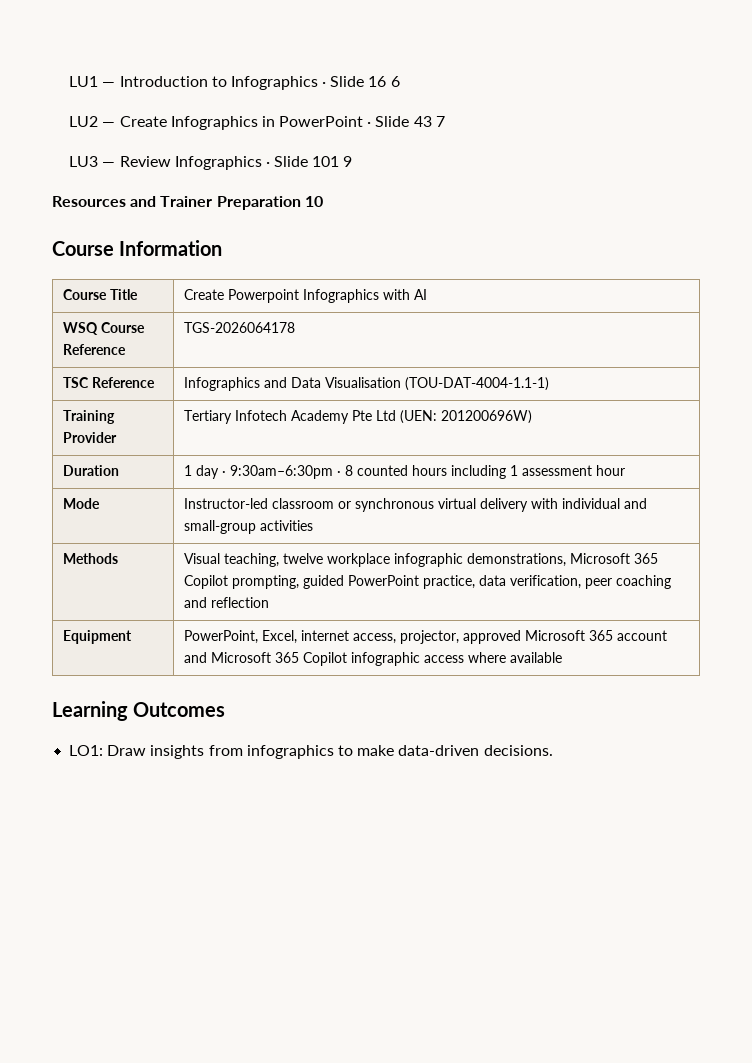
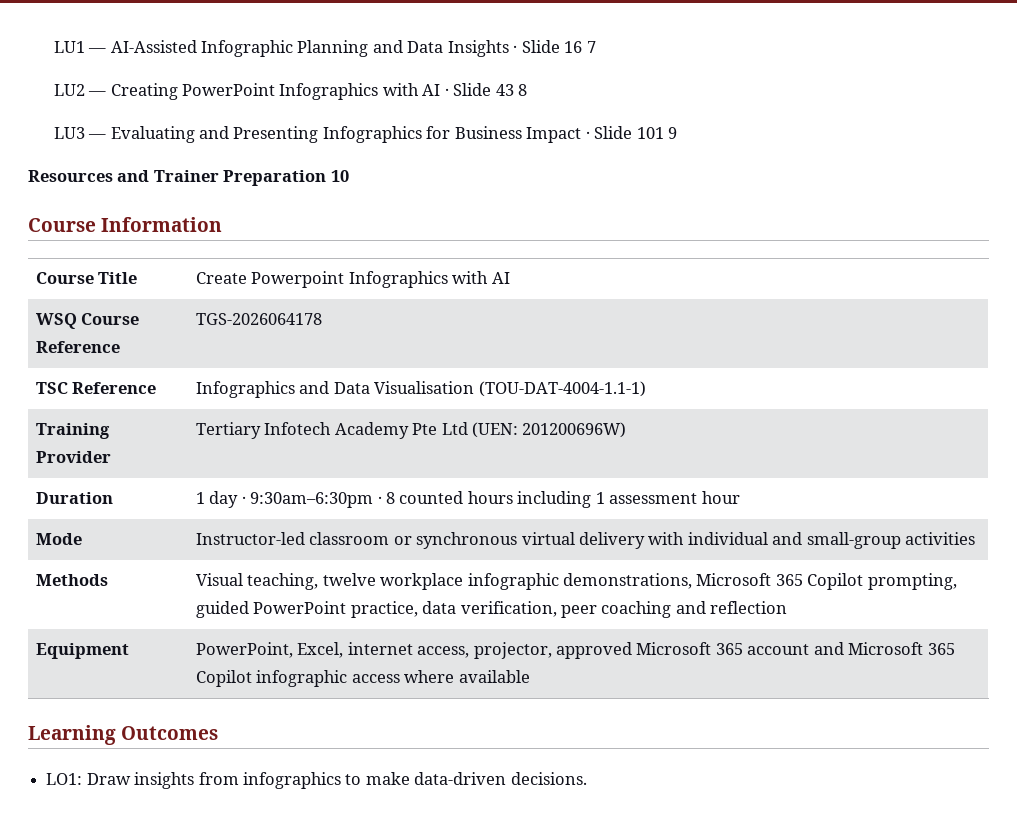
- LU1 — Introduction to Infographics · Slide 16 6
+ LU1 — AI-Assisted Infographic Planning and Data Insights · Slide 16 7
- LU2 — Create Infographics in PowerPoint · Slide 43 7
+ LU2 — Creating PowerPoint Infographics with AI · Slide 43 8
- LU3 — Review Infographics · Slide 101 9
+ LU3 — Evaluating and Presenting Infographics for Business Impact · Slide 101 9

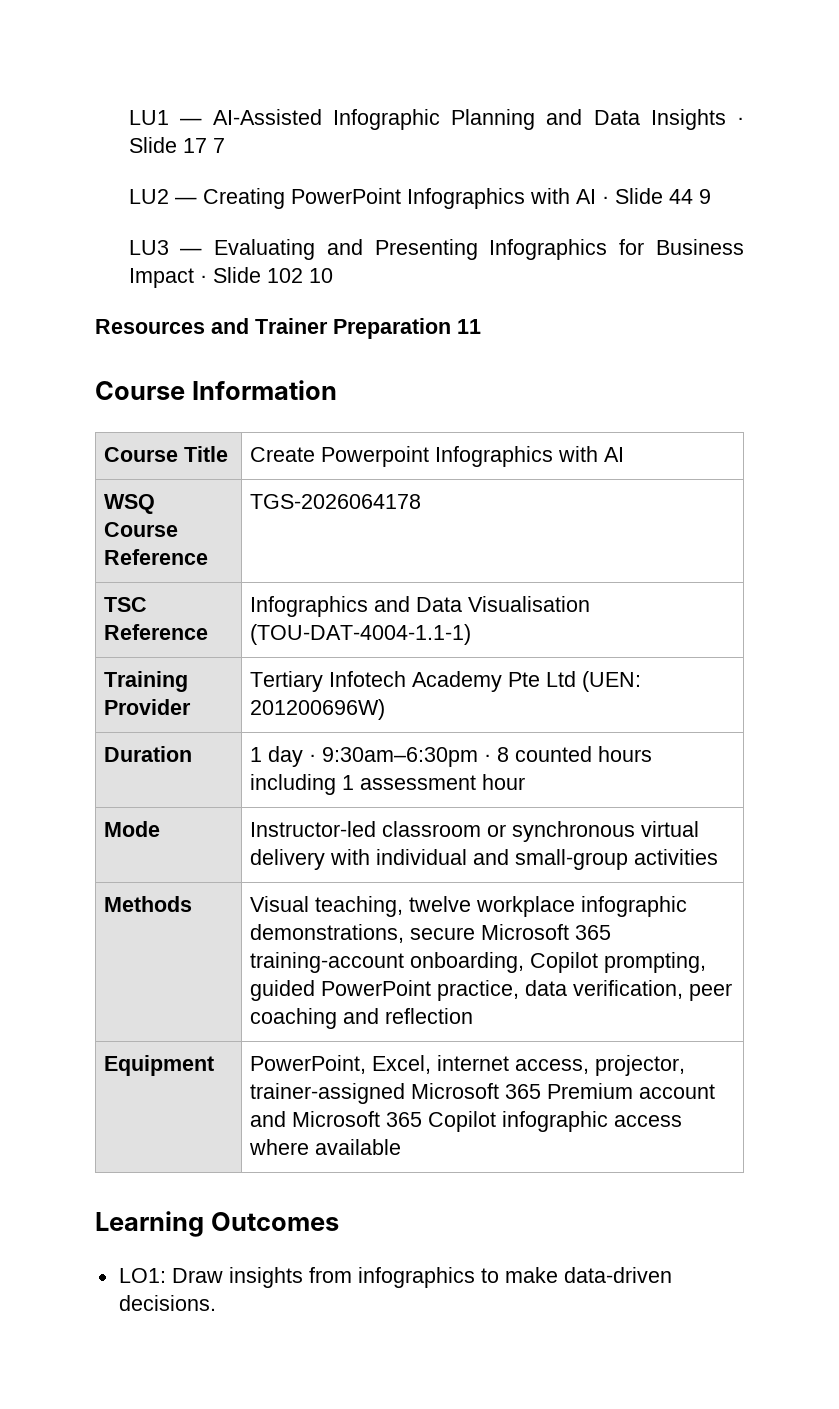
- LU1 — AI-Assisted Infographic Planning and Data Insights · Slide 16 7
+ LU1 — AI-Assisted Infographic Planning and Data Insights · Slide 17 7
- LU2 — Creating PowerPoint Infographics with AI · Slide 43 8
+ LU2 — Creating PowerPoint Infographics with AI · Slide 44 9
- LU3 — Evaluating and Presenting Infographics for Business Impact · Slide 101 9
+ LU3 — Evaluating and Presenting Infographics for Business Impact · Slide 102 10
- Resources and Trainer Preparation 10
+ Resources and Trainer Preparation 11
- Methods | Visual teaching, twelve workplace infographic demonstrations, Microsoft 365 Copilot prompting, guided PowerPoint practice, data verification, peer coaching and reflection
+ Methods | Visual teaching, twelve workplace infographic demonstrations, secure Microsoft 365 training-account onboarding, Copilot prompting, guided PowerPoint practice, data verification, peer coaching and reflection
- Equipment | PowerPoint, Excel, internet access, projector, approved Microsoft 365 account and Microsoft 365 Copilot infographic access where available
+ Equipment | PowerPoint, Excel, internet access, projector, trainer-assigned Microsoft 365 Premium account and Microsoft 365 Copilot infographic access where available

